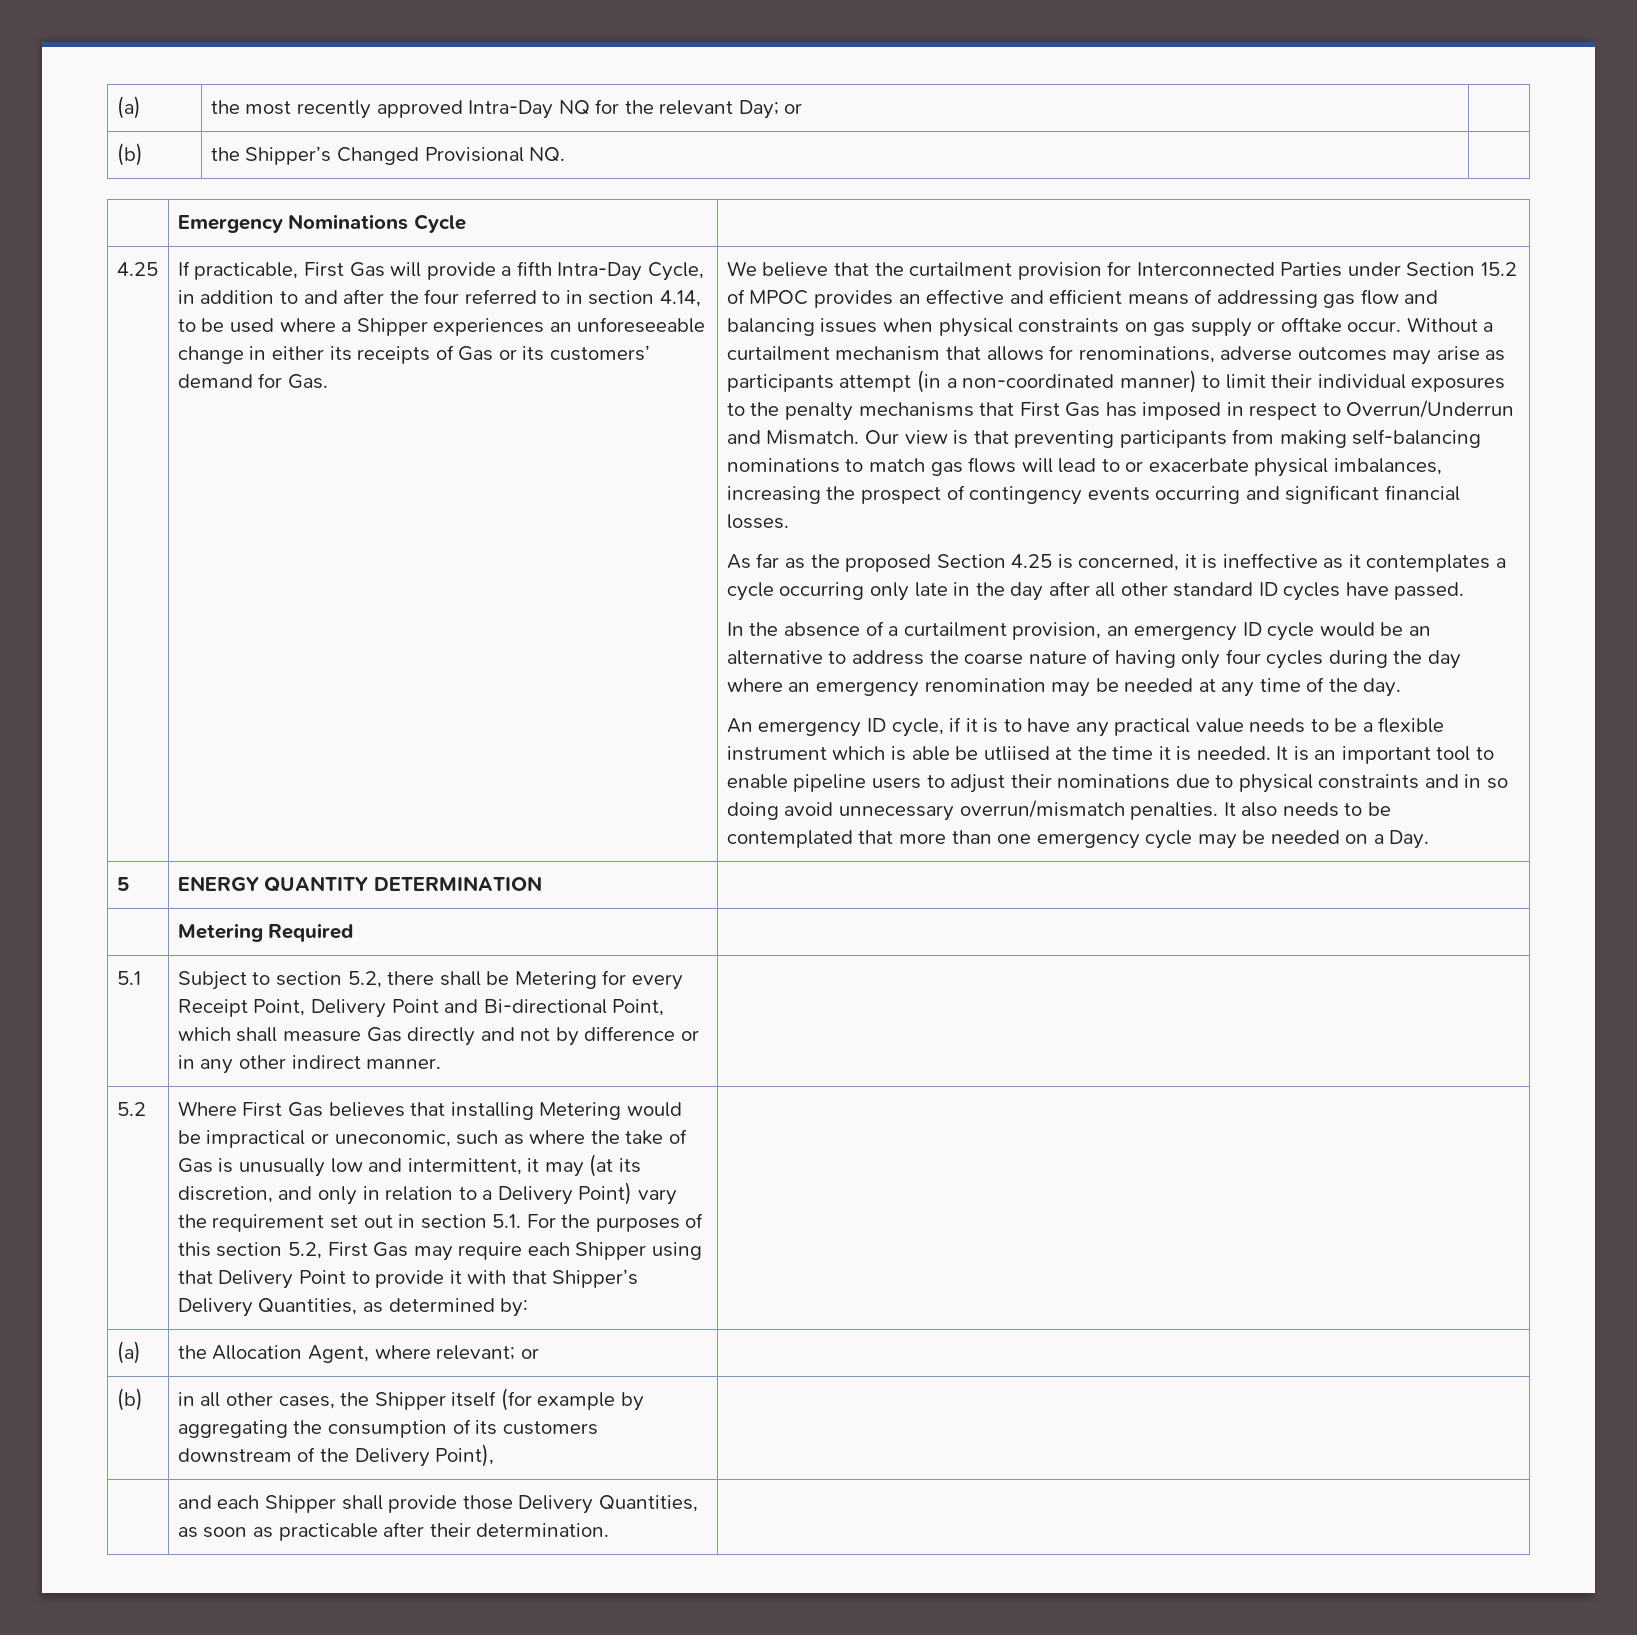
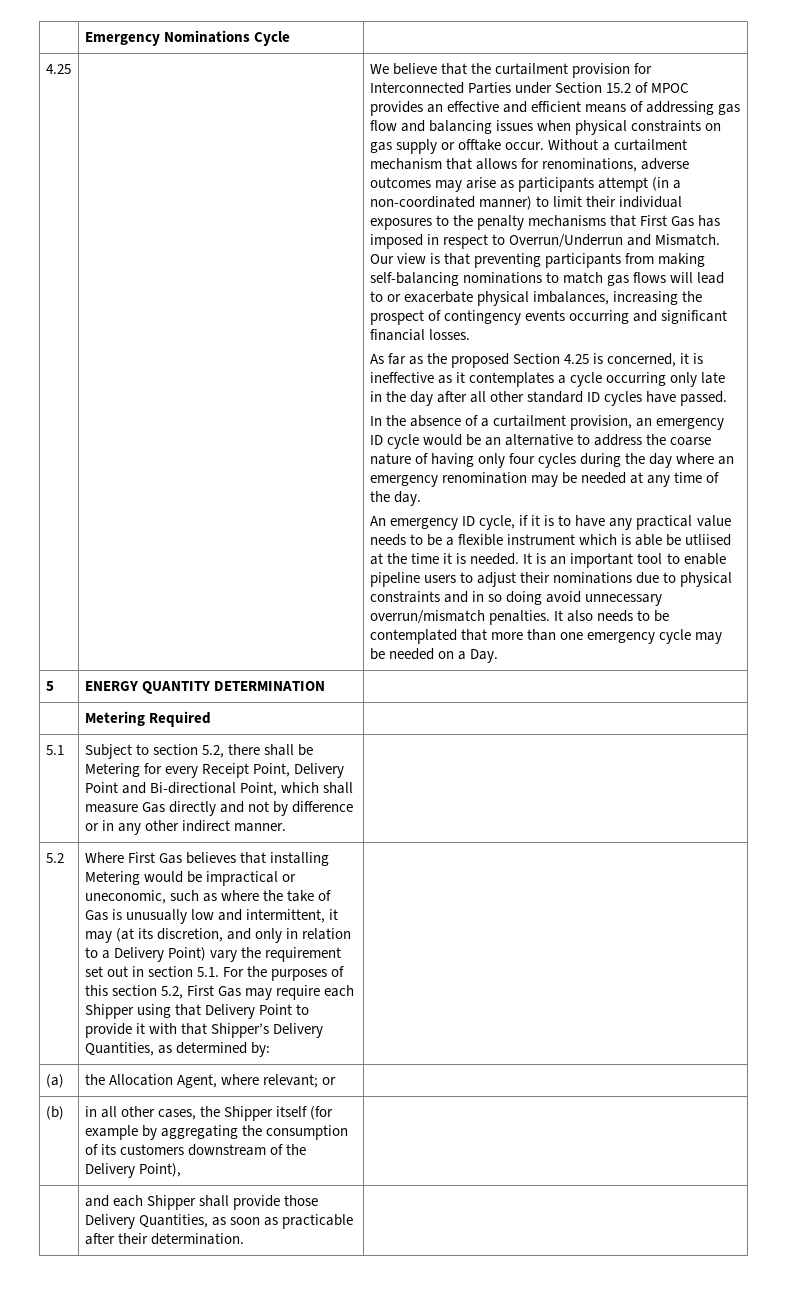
- (a) | the most recently approved Intra-Day NQ for the relevant Day; or |
- (b) | the Shipper’s Changed Provisional NQ. |
  | Emergency Nominations Cycle |
- 4.25 | If practicable, First Gas will provide a fifth Intra-Day Cycle, in addition to and after the four referred to in section 4.14, to be used where a Shipper experiences an unforeseeable change in either its receipts of Gas or its customers’ demand for Gas.
+ 4.25

